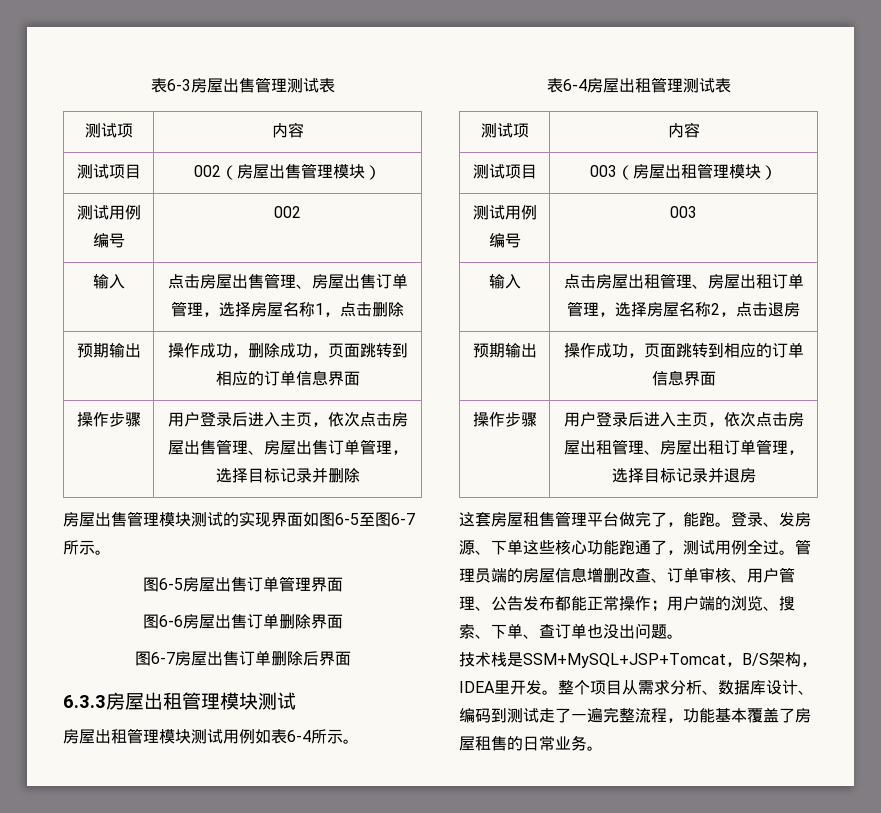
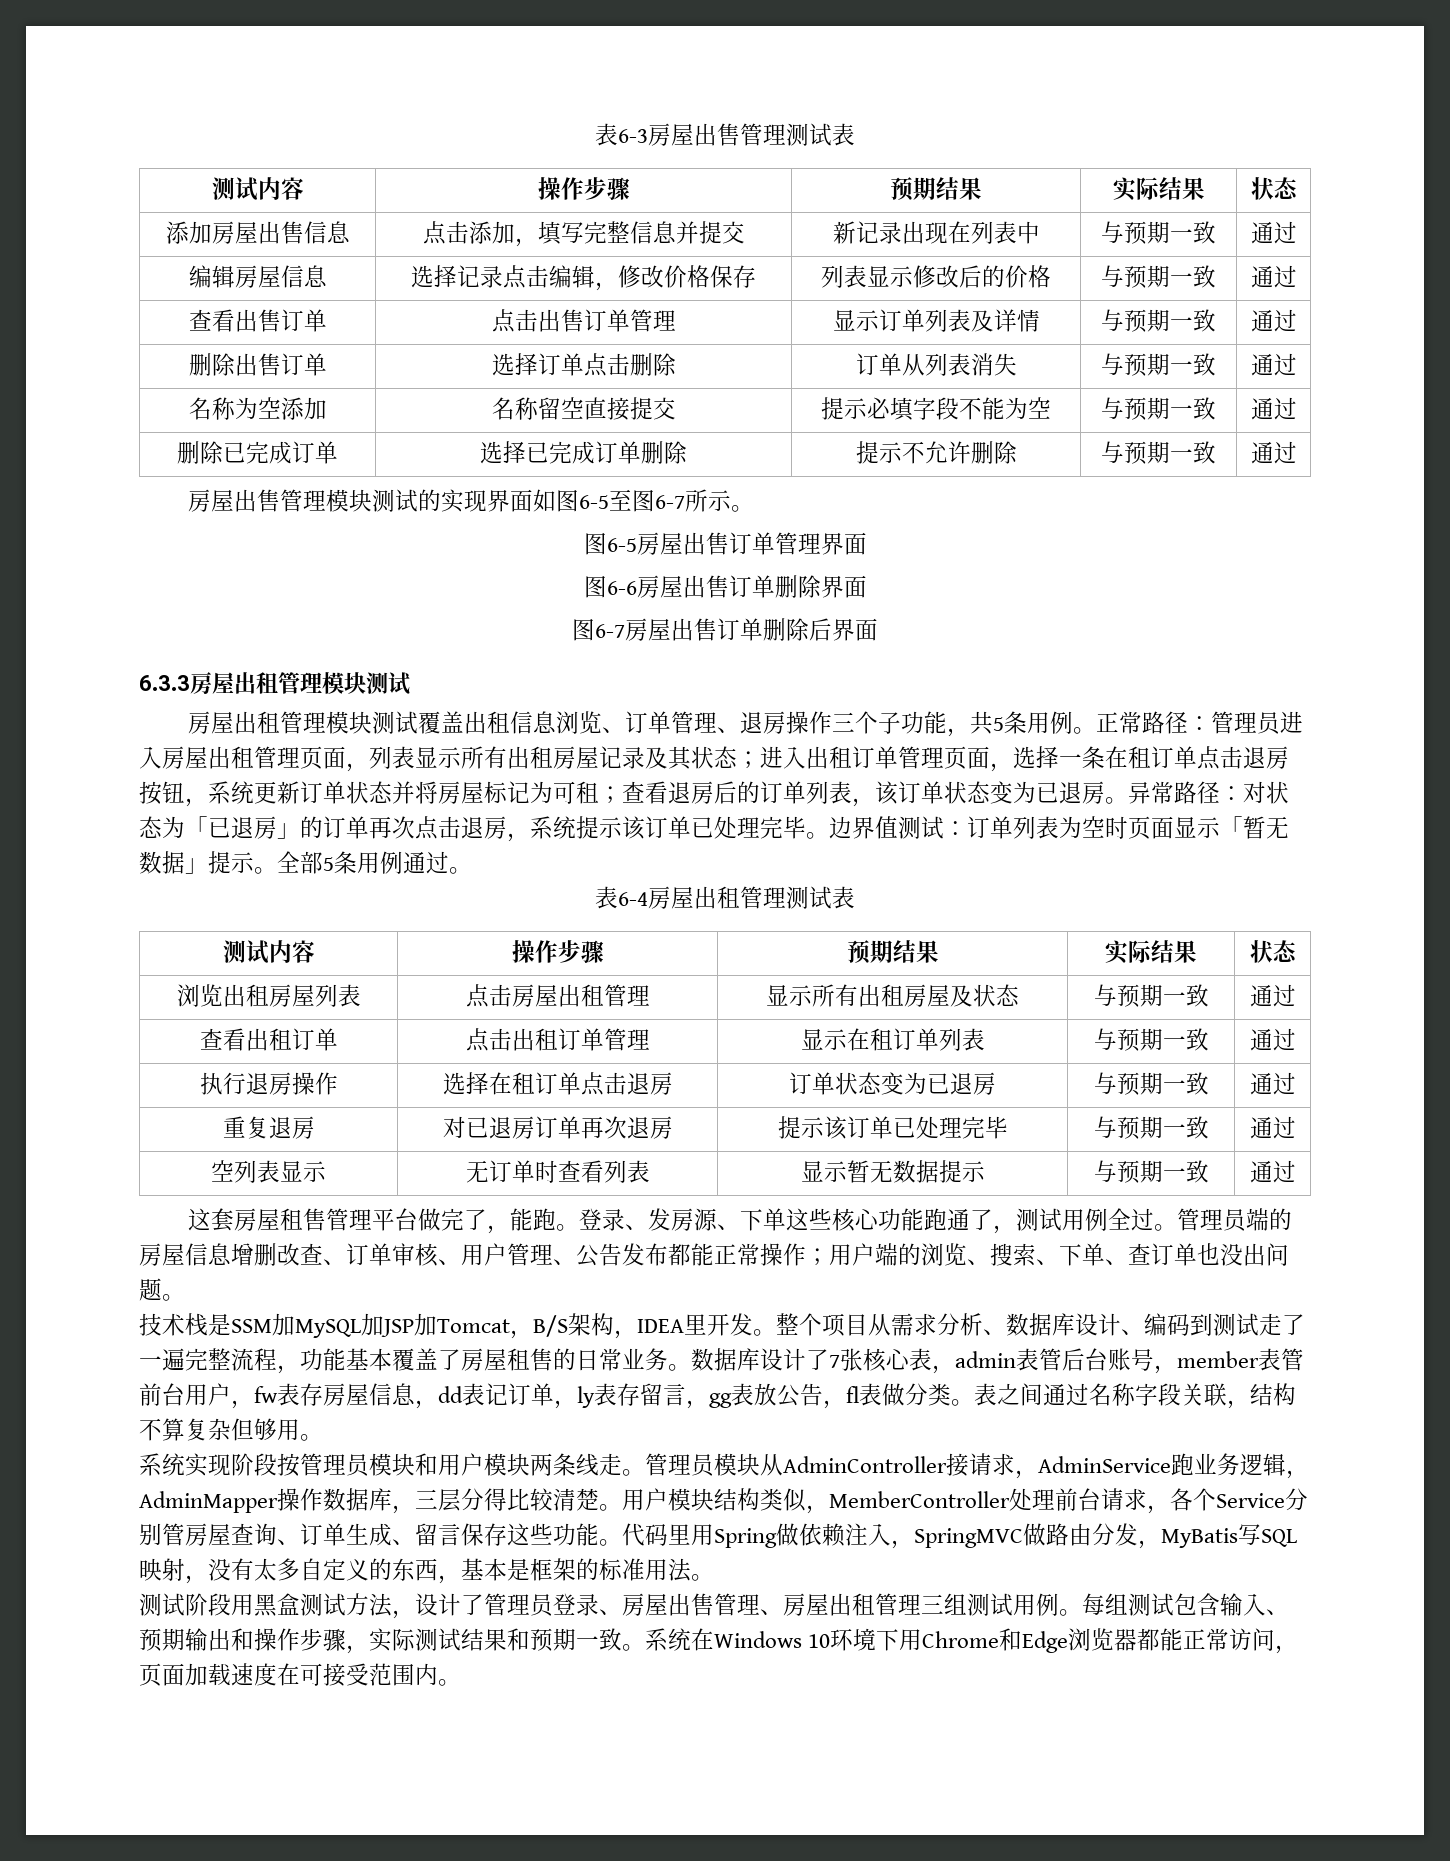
  表6-3房屋出售管理测试表
- 测试项 | 内容
- 测试项目 | 002（房屋出售管理模块）
- 测试用例编号 | 002
- 输入 | 点击房屋出售管理、房屋出售订单管理，选择房屋名称1，点击删除
- 预期输出 | 操作成功，删除成功，页面跳转到相应的订单信息界面
- 操作步骤 | 用户登录后进入主页，依次点击房屋出售管理、房屋出售订单管理，选择目标记录并删除
+ 测试内容 | 操作步骤 | 预期结果 | 实际结果 | 状态
+ 添加房屋出售信息 | 点击添加，填写完整信息并提交 | 新记录出现在列表中 | 与预期一致 | 通过
+ 编辑房屋信息 | 选择记录点击编辑，修改价格保存 | 列表显示修改后的价格 | 与预期一致 | 通过
+ 查看出售订单 | 点击出售订单管理 | 显示订单列表及详情 | 与预期一致 | 通过
+ 删除出售订单 | 选择订单点击删除 | 订单从列表消失 | 与预期一致 | 通过
+ 名称为空添加 | 名称留空直接提交 | 提示必填字段不能为空 | 与预期一致 | 通过
+ 删除已完成订单 | 选择已完成订单删除 | 提示不允许删除 | 与预期一致 | 通过
- 房屋出租管理模块测试用例如表6-4所示。
+ 房屋出租管理模块测试覆盖出租信息浏览、订单管理、退房操作三个子功能，共5条用例。正常路径：管理员进入房屋出租管理页面，列表显示所有出租房屋记录及其状态；进入出租订单管理页面，选择一条在租订单点击退房按钮，系统更新订单状态并将房屋标记为可租；查看退房后的订单列表，该订单状态变为已退房。异常路径：对状态为「已退房」的订单再次点击退房，系统提示该订单已处理完毕。边界值测试：订单列表为空时页面显示「暂无数据」提示。全部5条用例通过。
  表6-4房屋出租管理测试表
- 测试项 | 内容
- 测试项目 | 003（房屋出租管理模块）
- 测试用例编号 | 003
- 输入 | 点击房屋出租管理、房屋出租订单管理，选择房屋名称2，点击退房
- 预期输出 | 操作成功，页面跳转到相应的订单信息界面
- 操作步骤 | 用户登录后进入主页，依次点击房屋出租管理、房屋出租订单管理，选择目标记录并退房
+ 测试内容 | 操作步骤 | 预期结果 | 实际结果 | 状态
+ 浏览出租房屋列表 | 点击房屋出租管理 | 显示所有出租房屋及状态 | 与预期一致 | 通过
+ 查看出租订单 | 点击出租订单管理 | 显示在租订单列表 | 与预期一致 | 通过
+ 执行退房操作 | 选择在租订单点击退房 | 订单状态变为已退房 | 与预期一致 | 通过
+ 重复退房 | 对已退房订单再次退房 | 提示该订单已处理完毕 | 与预期一致 | 通过
+ 空列表显示 | 无订单时查看列表 | 显示暂无数据提示 | 与预期一致 | 通过
- 技术栈是SSM+MySQL+JSP+Tomcat，B/S架构，IDEA里开发。
+ 技术栈是SSM加MySQL加JSP加Tomcat，B/S架构，IDEA里开发。
+ 数据库设计了7张核心表，admin表管后台账号，member表管前台用户，fw表存房屋信息，dd表记订单，ly表存留言，gg表放公告，fl表做分类。表之间通过名称字段关联，结构不算复杂但够用。
+ 系统实现阶段按管理员模块和用户模块两条线走。管理员模块从AdminController接请求，AdminService跑业务逻辑，AdminMapper操作数据库，三层分得比较清楚。用户模块结构类似，MemberController处理前台请求，各个Service分别管房屋查询、订单生成、留言保存这些功能。代码里用Spring做依赖注入，SpringMVC做路由分发，MyBatis写SQL映射，没有太多自定义的东西，基本是框架的标准用法。
+ 测试阶段用黑盒测试方法，设计了管理员登录、房屋出售管理、房屋出租管理三组测试用例。每组测试包含输入、预期输出和操作步骤，实际测试结果和预期一致。系统在Windows 10环境下用Chrome和Edge浏览器都能正常访问，页面加载速度在可接受范围内。

